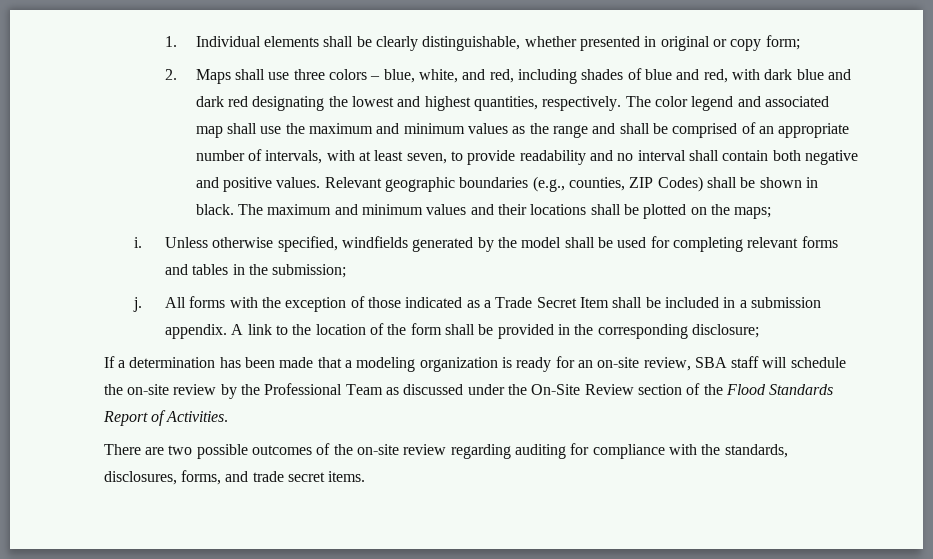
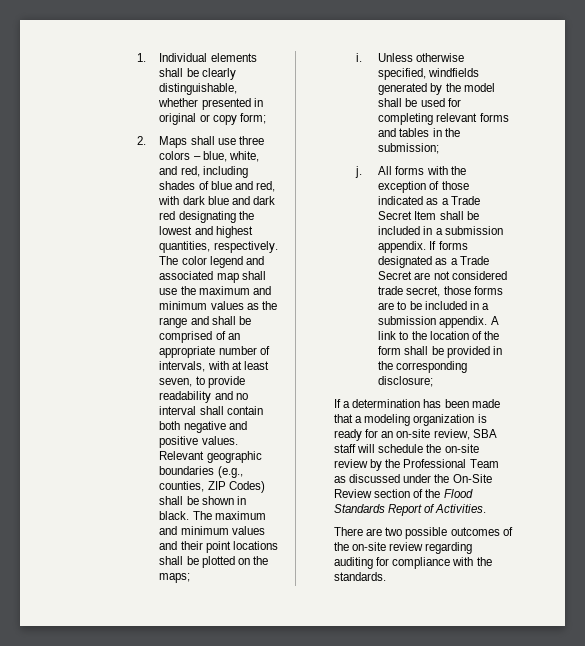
- The maximum and minimum values and their locations shall be plotted on the maps;
+ The maximum and minimum values and their point locations shall be plotted on the maps;
+ If forms designated as a Trade Secret are not considered trade secret, those forms are to be included in a submission appendix.
- There are two possible outcomes of the on-site review regarding auditing for compliance with the standards, disclosures, forms, and trade secret items.
+ There are two possible outcomes of the on-site review regarding auditing for compliance with the standards.

